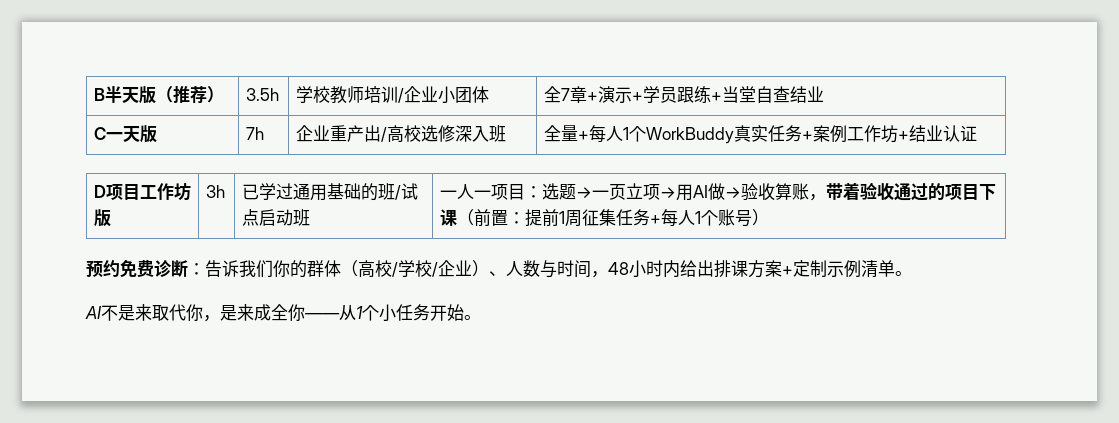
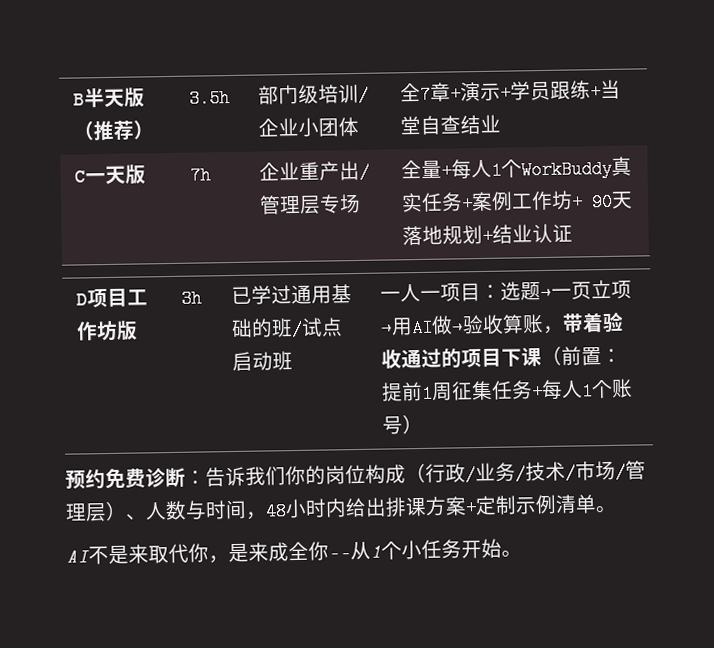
- B半天版（推荐） | 3.5h | 学校教师培训/企业小团体 | 全7章+演示+学员跟练+当堂自查结业
+ B半天版（推荐） | 3.5h | 部门级培训/企业小团体 | 全7章+演示+学员跟练+当堂自查结业
- C一天版 | 7h | 企业重产出/高校选修深入班 | 全量+每人1个WorkBuddy真实任务+案例工作坊+结业认证
+ C一天版 | 7h | 企业重产出/管理层专场 | 全量+每人1个WorkBuddy真实任务+案例工作坊+ 90天落地规划+结业认证
- 预约免费诊断：告诉我们你的群体（高校/学校/企业）、人数与时间，48小时内给出排课方案+定制示例清单。
+ 预约免费诊断：告诉我们你的岗位构成（行政/业务/技术/市场/管理层）、人数与时间，48小时内给出排课方案+定制示例清单。

